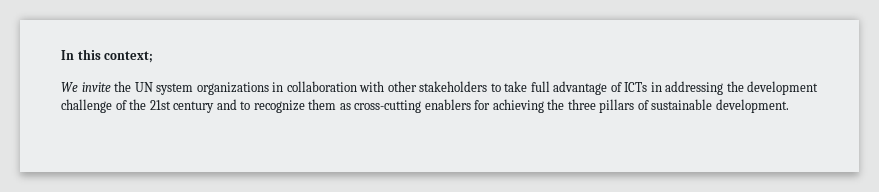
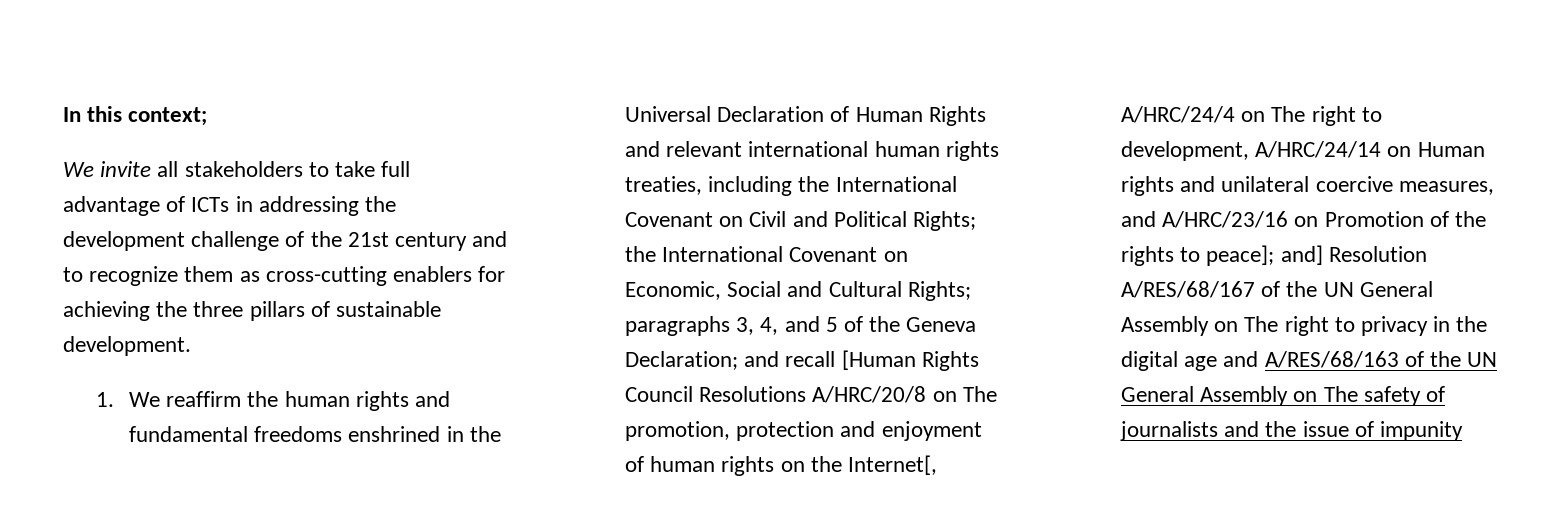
- We invite the UN system organizations in collaboration with other stakeholders to take full advantage of ICTs in addressing the development challenge of the 21st century and to recognize them as cross-cutting enablers for achieving the three pillars of sustainable development.
+ We invite all stakeholders to take full advantage of ICTs in addressing the development challenge of the 21st century and to recognize them as cross-cutting enablers for achieving the three pillars of sustainable development.
+ 1. We reaffirm the human rights and fundamental freedoms enshrined in the Universal Declaration of Human Rights and relevant international human rights treaties, including the International Covenant on Civil and Political Rights; the International Covenant on Economic, Social and Cultural Rights; paragraphs 3, 4, and 5 of the Geneva Declaration; and recall [Human Rights Council Resolutions A/HRC/20/8 on The promotion, protection and enjoyment of human rights on the Internet[, A/HRC/24/4 on The right to development, A/HRC/24/14 on Human rights and unilateral coercive measures, and A/HRC/23/16 on Promotion of the rights to peace]; and] Resolution A/RES/68/167 of the UN General Assembly on The right to privacy in the digital age and A/RES/68/163 of the UN General Assembly on The safety of journalists and the issue of impunity

